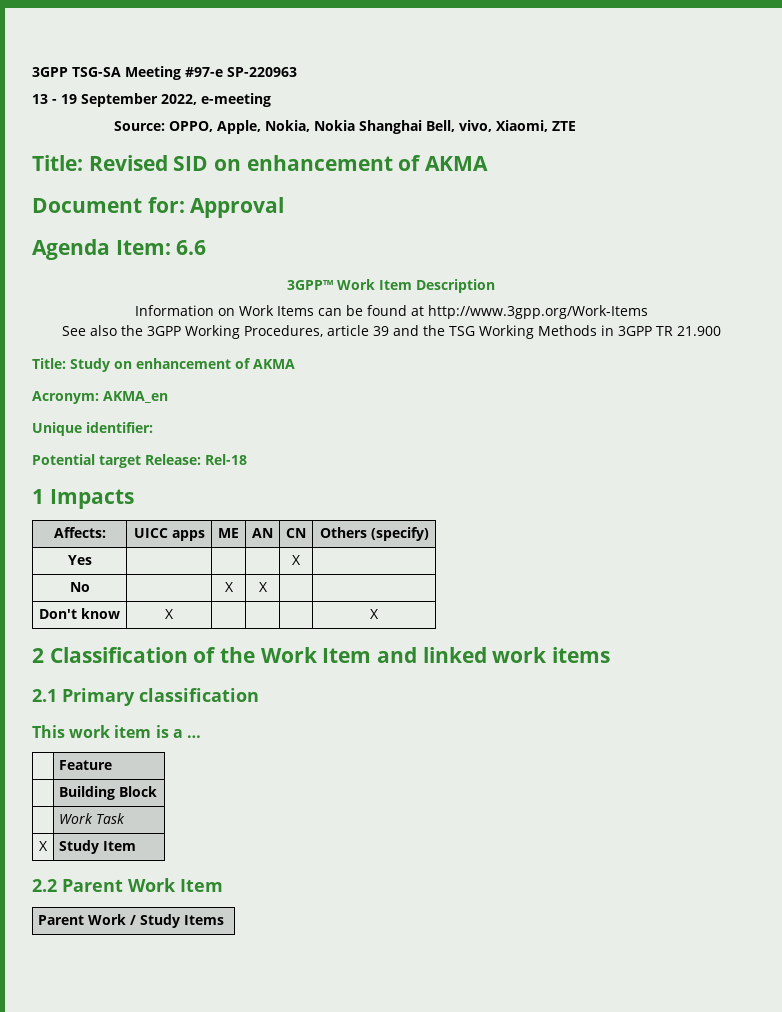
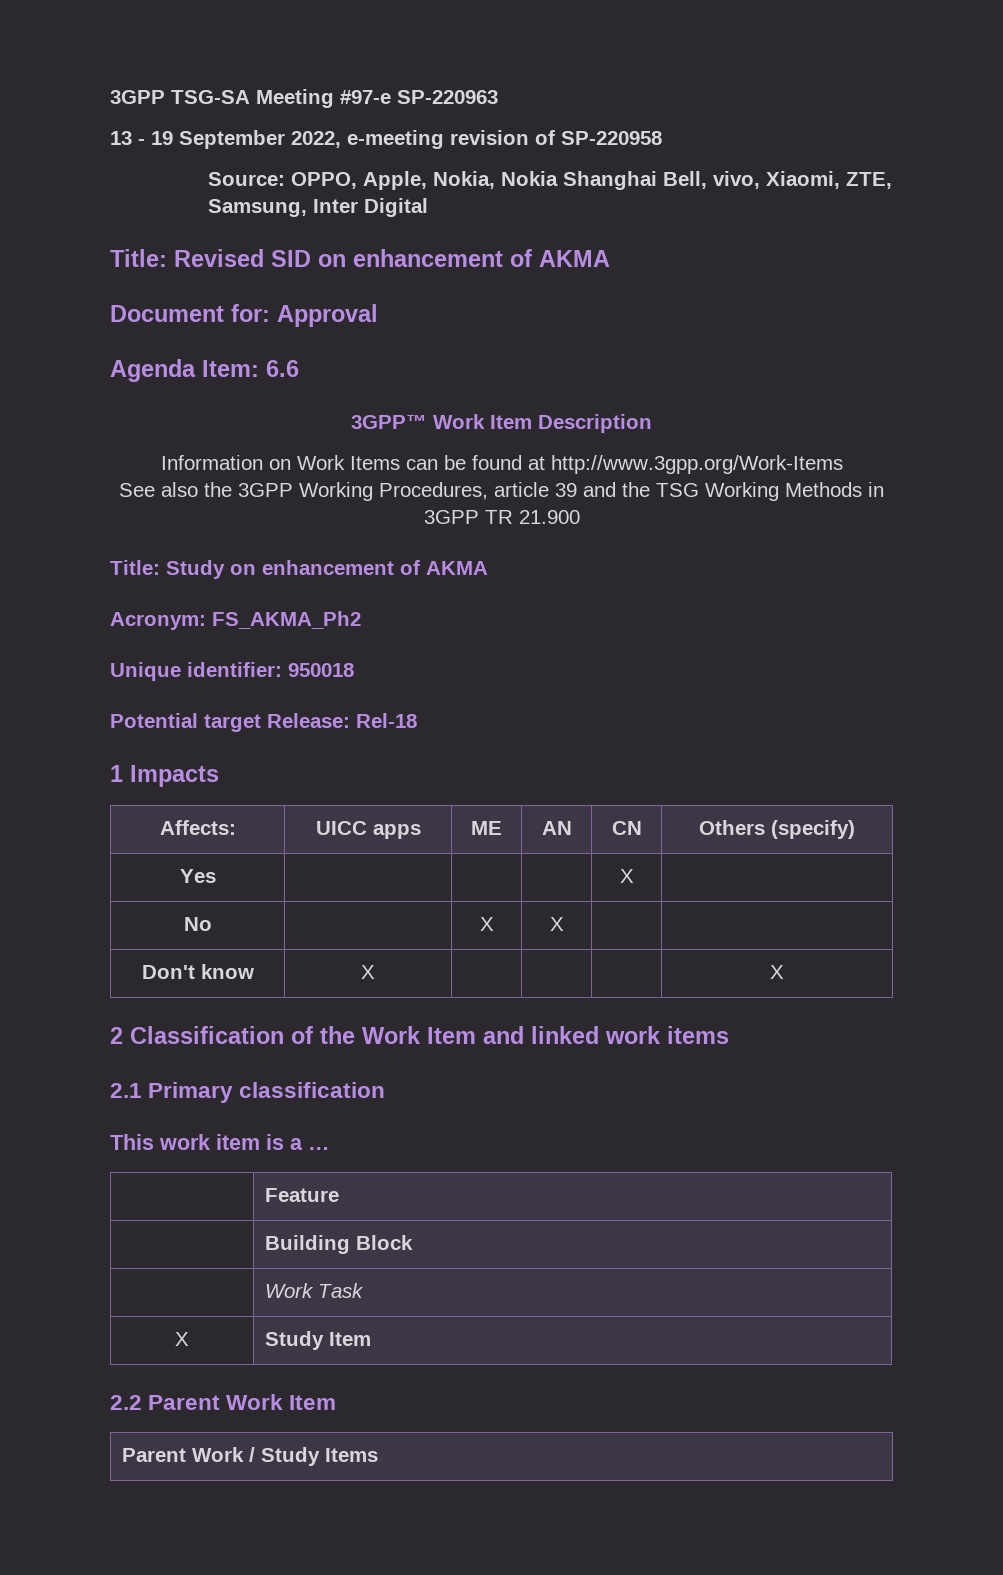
- 13 - 19 September 2022, e-meeting
+ 13 - 19 September 2022, e-meeting revision of SP-220958
- Source: OPPO, Apple, Nokia, Nokia Shanghai Bell, vivo, Xiaomi, ZTE
+ Source: OPPO, Apple, Nokia, Nokia Shanghai Bell, vivo, Xiaomi, ZTE, Samsung, Inter Digital
- Acronym: AKMA_en
+ Acronym: FS_AKMA_Ph2
- Unique identifier:
+ Unique identifier: 950018

